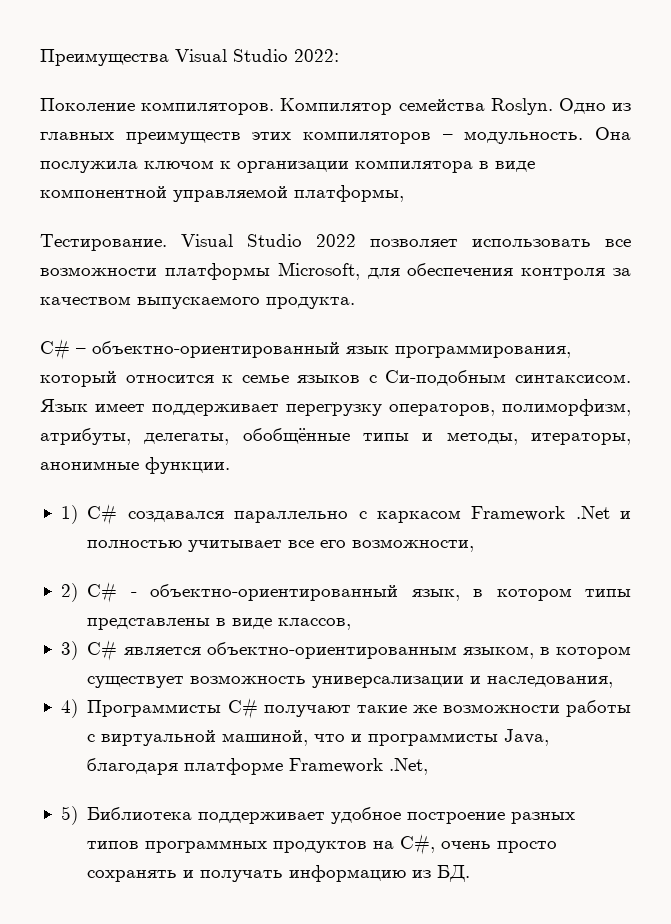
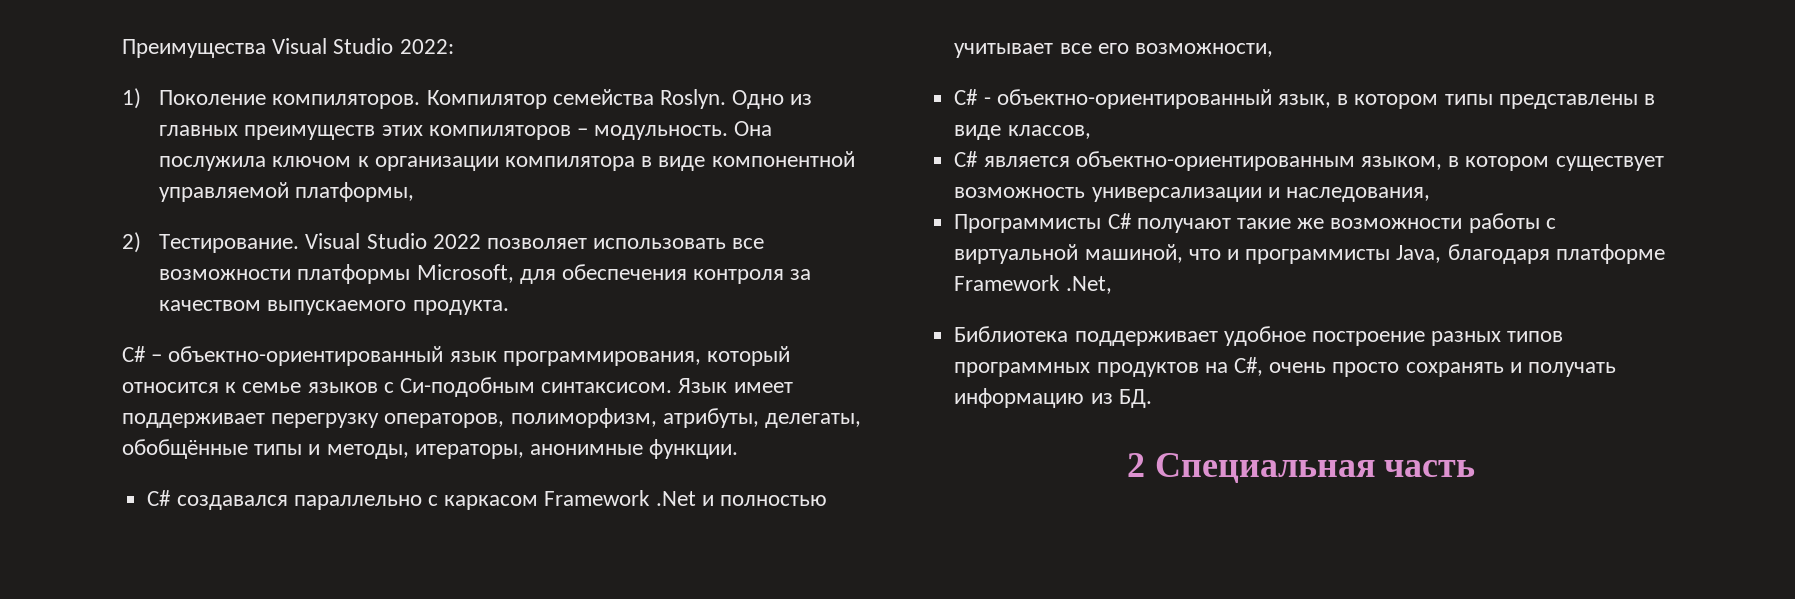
- Поколение компиляторов.
+ 1) Поколение компиляторов.
- Тестирование.
+ 2) Тестирование.
- 1) C# создавался параллельно с каркасом Framework .Net и полностью учитывает все его возможности,
+ C# создавался параллельно с каркасом Framework .Net и полностью учитывает все его возможности,
- 2) C# - объектно-ориентированный язык, в котором типы представлены в виде классов,
+ C# - объектно-ориентированный язык, в котором типы представлены в виде классов,
- 3) C# является объектно-ориентированным языком, в котором существует возможность универсализации и наследования,
+ C# является объектно-ориентированным языком, в котором существует возможность универсализации и наследования,
- 4) Программисты C# получают такие же возможности работы с виртуальной машиной, что и программисты Java, благодаря платформе Framework .Net,
+ Программисты C# получают такие же возможности работы с виртуальной машиной, что и программисты Java, благодаря платформе Framework .Net,
- 5) Библиотека поддерживает удобное построение разных типов программных продуктов на C#, очень просто сохранять и получать информацию из БД.
+ Библиотека поддерживает удобное построение разных типов программных продуктов на C#, очень просто сохранять и получать информацию из БД.
+ 2 Специальная часть

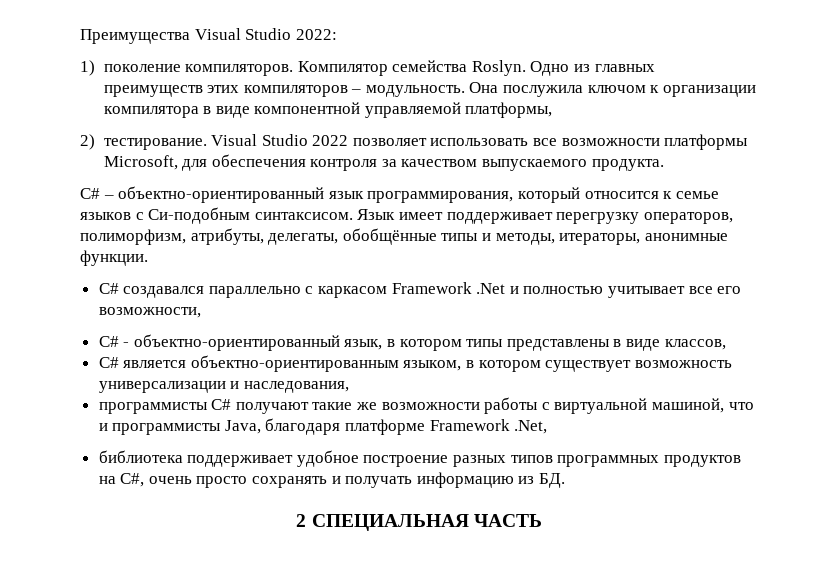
- 1) Поколение компиляторов.
+ 1) поколение компиляторов.
- 2) Тестирование.
+ 2) тестирование.
- Программисты C# получают такие же возможности работы с виртуальной машиной, что и программисты Java, благодаря платформе Framework .Net,
+ программисты C# получают такие же возможности работы с виртуальной машиной, что и программисты Java, благодаря платформе Framework .Net,
- Библиотека поддерживает удобное построение разных типов программных продуктов на C#, очень просто сохранять и получать информацию из БД.
+ библиотека поддерживает удобное построение разных типов программных продуктов на C#, очень просто сохранять и получать информацию из БД.
- 2 Специальная часть
+ 2 СПЕЦИАЛЬНАЯ ЧАСТЬ

